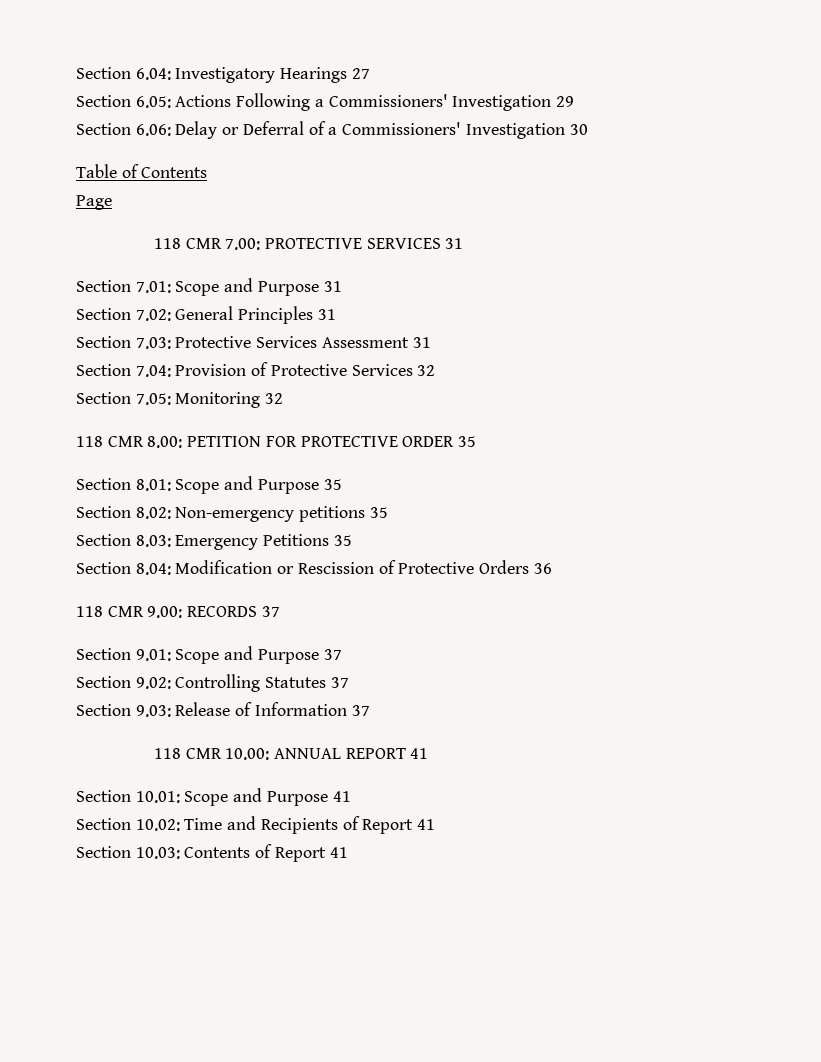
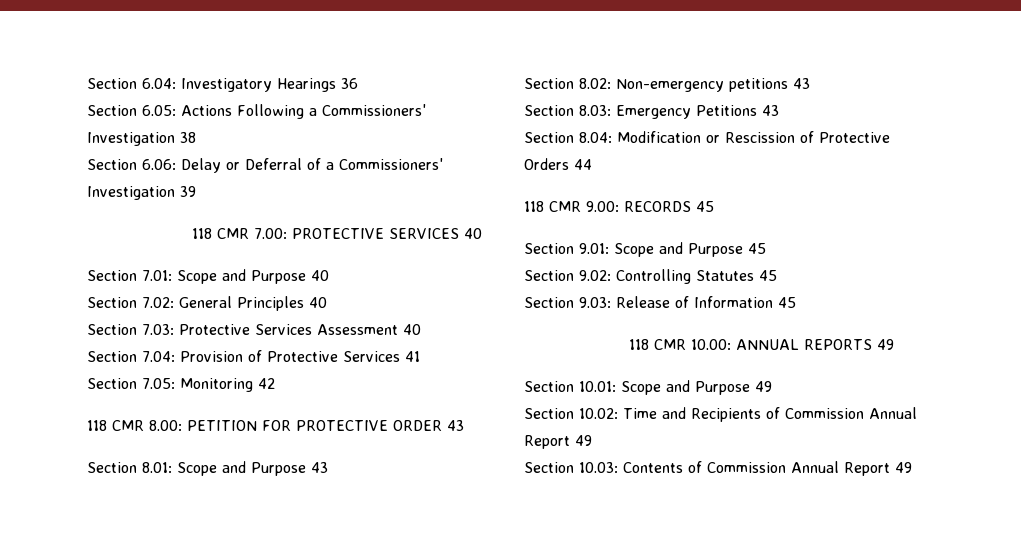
- Section 6.04: Investigatory Hearings 27
+ Section 6.04: Investigatory Hearings 36
- Section 6.05: Actions Following a Commissioners' Investigation 29
+ Section 6.05: Actions Following a Commissioners' Investigation 38
- Section 6.06: Delay or Deferral of a Commissioners' Investigation 30
- Table of Contents
- Page
+ Section 6.06: Delay or Deferral of a Commissioners' Investigation 39
- 118 CMR 7.00: PROTECTIVE SERVICES 31
+ 118 CMR 7.00: PROTECTIVE SERVICES 40
- Section 7.01: Scope and Purpose 31
+ Section 7.01: Scope and Purpose 40
- Section 7.02: General Principles 31
+ Section 7.02: General Principles 40
- Section 7.03: Protective Services Assessment 31
+ Section 7.03: Protective Services Assessment 40
- Section 7.04: Provision of Protective Services 32
+ Section 7.04: Provision of Protective Services 41
- Section 7.05: Monitoring 32
+ Section 7.05: Monitoring 42
- 118 CMR 8.00: PETITION FOR PROTECTIVE ORDER 35
+ 118 CMR 8.00: PETITION FOR PROTECTIVE ORDER 43
- Section 8.01: Scope and Purpose 35
+ Section 8.01: Scope and Purpose 43
- Section 8.02: Non-emergency petitions 35
+ Section 8.02: Non-emergency petitions 43
- Section 8.03: Emergency Petitions 35
+ Section 8.03: Emergency Petitions 43
- Section 8.04: Modification or Rescission of Protective Orders 36
+ Section 8.04: Modification or Rescission of Protective Orders 44
- 118 CMR 9.00: RECORDS 37
+ 118 CMR 9.00: RECORDS 45
- Section 9.01: Scope and Purpose 37
+ Section 9.01: Scope and Purpose 45
- Section 9.02: Controlling Statutes 37
+ Section 9.02: Controlling Statutes 45
- Section 9.03: Release of Information 37
+ Section 9.03: Release of Information 45
- 118 CMR 10.00: ANNUAL REPORT 41
+ 118 CMR 10.00: ANNUAL REPORTS 49
- Section 10.01: Scope and Purpose 41
+ Section 10.01: Scope and Purpose 49
- Section 10.02: Time and Recipients of Report 41
+ Section 10.02: Time and Recipients of Commission Annual Report 49
- Section 10.03: Contents of Report 41
+ Section 10.03: Contents of Commission Annual Report 49

